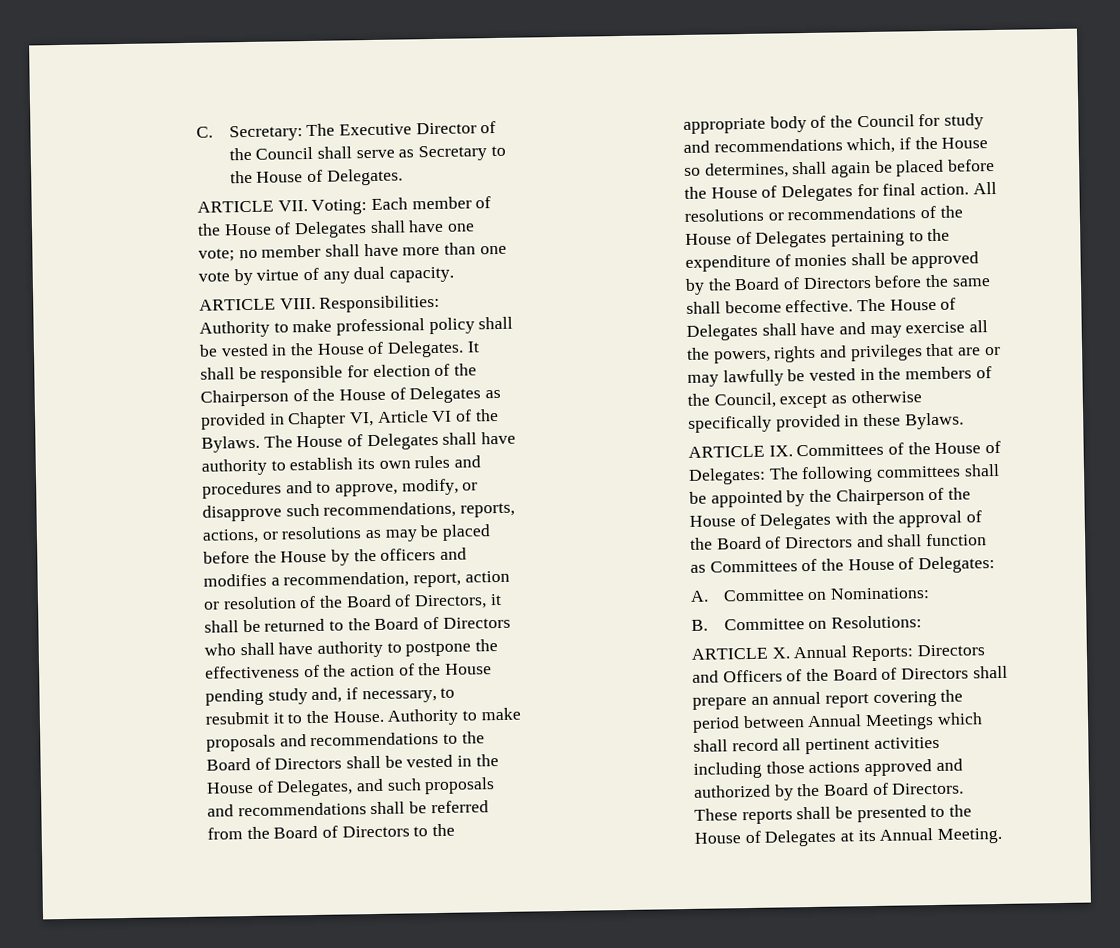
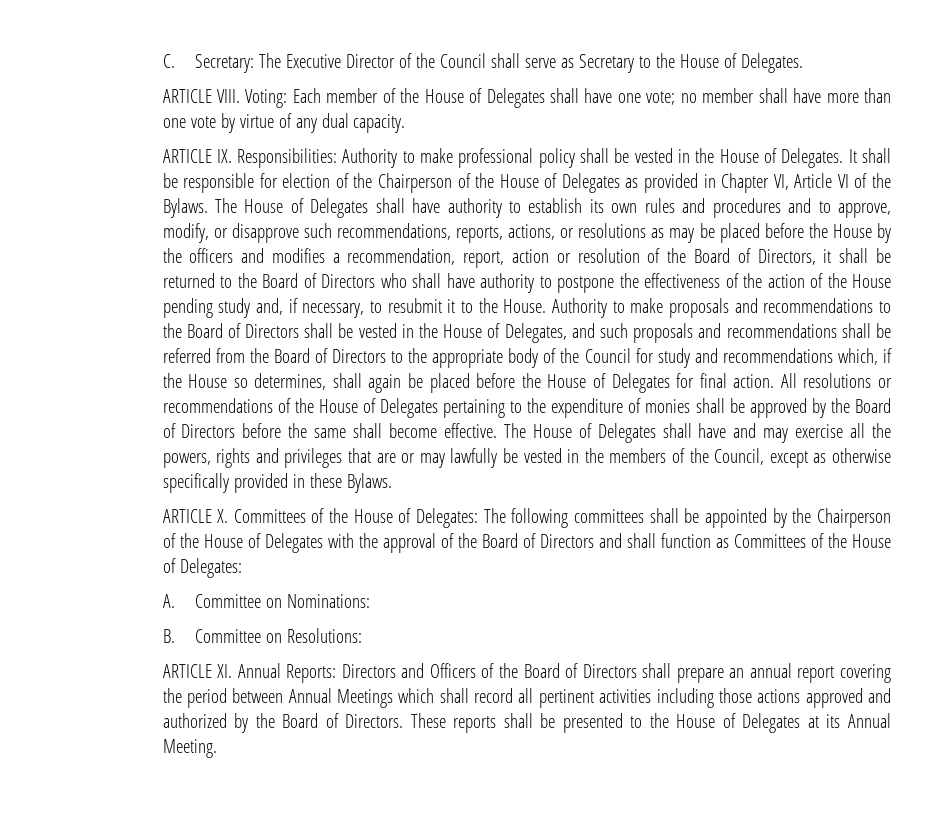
- ARTICLE VII. Voting: Each member of the House of Delegates shall have one vote; no member shall have more than one vote by virtue of any dual capacity.
+ ARTICLE VIII. Voting: Each member of the House of Delegates shall have one vote; no member shall have more than one vote by virtue of any dual capacity.
- ARTICLE VIII. Responsibilities: Authority to make professional policy shall be vested in the House of Delegates.
+ ARTICLE IX. Responsibilities: Authority to make professional policy shall be vested in the House of Delegates.
- ARTICLE IX. Committees of the House of Delegates: The following committees shall be appointed by the Chairperson of the House of Delegates with the approval of the Board of Directors and shall function as Committees of the House of Delegates:
+ ARTICLE X. Committees of the House of Delegates: The following committees shall be appointed by the Chairperson of the House of Delegates with the approval of the Board of Directors and shall function as Committees of the House of Delegates:
- ARTICLE X. Annual Reports: Directors and Officers of the Board of Directors shall prepare an annual report covering the period between Annual Meetings which shall record all pertinent activities including those actions approved and authorized by the Board of Directors.
+ ARTICLE XI. Annual Reports: Directors and Officers of the Board of Directors shall prepare an annual report covering the period between Annual Meetings which shall record all pertinent activities including those actions approved and authorized by the Board of Directors.

